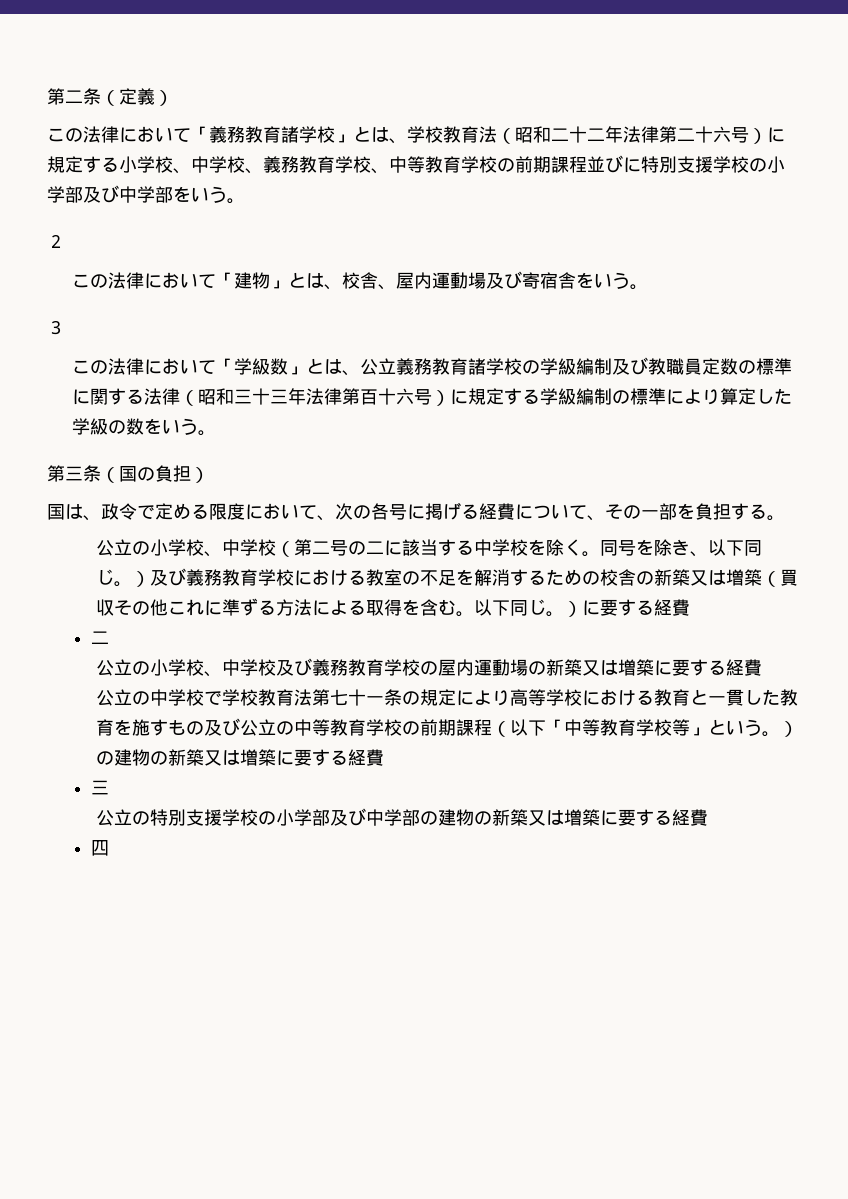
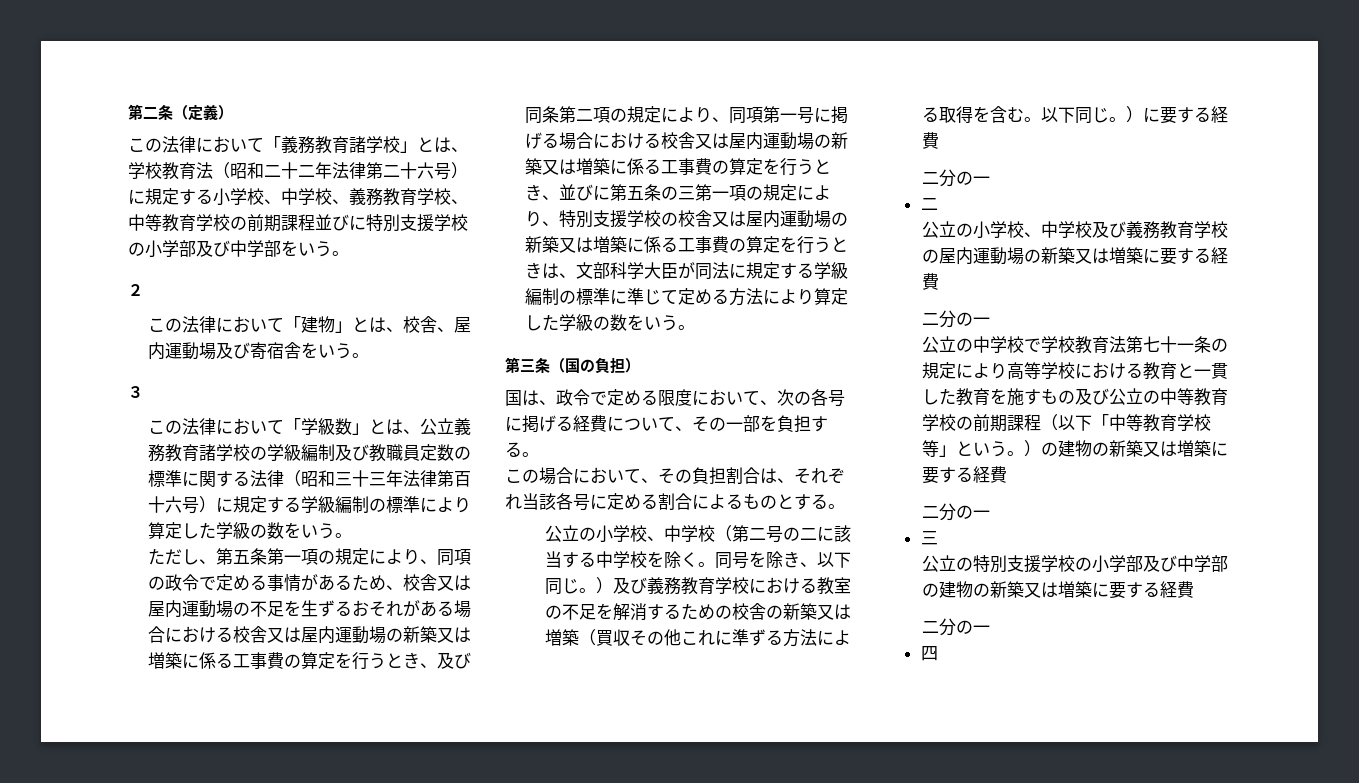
+ ただし、第五条第一項の規定により、同項の政令で定める事情があるため、校舎又は屋内運動場の不足を生ずるおそれがある場合における校舎又は屋内運動場の新築又は増築に係る工事費の算定を行うとき、及び同条第二項の規定により、同項第一号に掲げる場合における校舎又は屋内運動場の新築又は増築に係る工事費の算定を行うとき、並びに第五条の三第一項の規定により、特別支援学校の校舎又は屋内運動場の新築又は増築に係る工事費の算定を行うときは、文部科学大臣が同法に規定する学級編制の標準に準じて定める方法により算定した学級の数をいう。
+ この場合において、その負担割合は、それぞれ当該各号に定める割合によるものとする。
  以下同じ。）に要する経費
+ 二分の一
  公立の小学校、中学校及び義務教育学校の屋内運動場の新築又は増築に要する経費
+ 二分の一
  公立の中学校で学校教育法第七十一条の規定により高等学校における教育と一貫した教育を施すもの及び公立の中等教育学校の前期課程（以下「中等教育学校等」という。）の建物の新築又は増築に要する経費
+ 二分の一
  公立の特別支援学校の小学部及び中学部の建物の新築又は増築に要する経費
+ 二分の一

